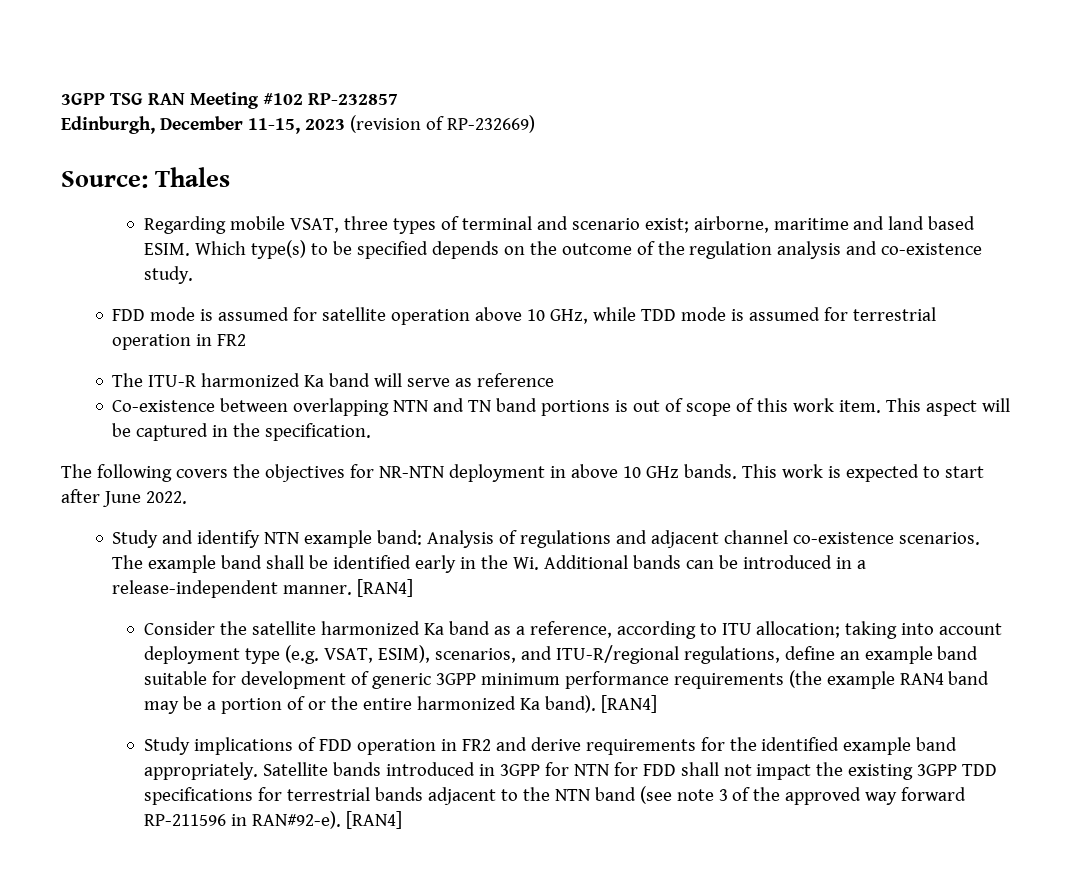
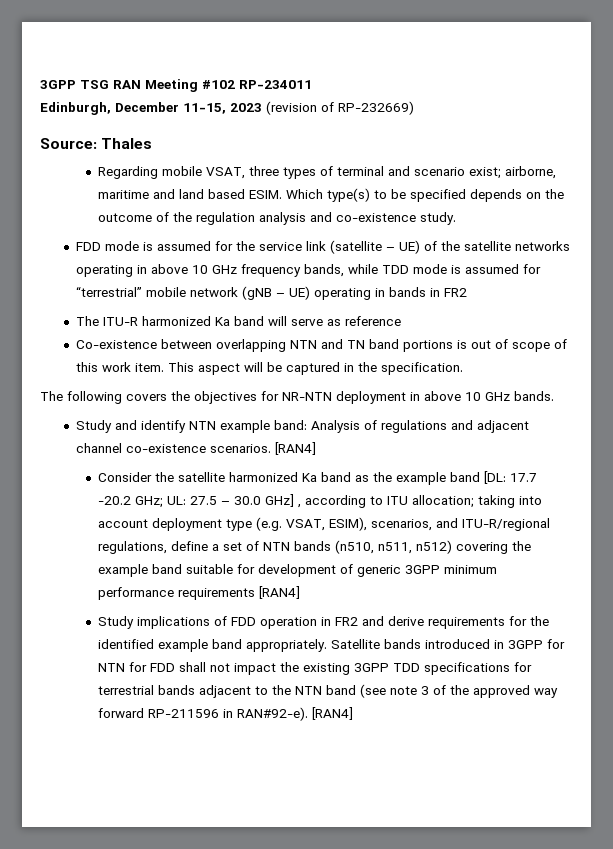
- 3GPP TSG RAN Meeting #102 RP-232857
+ 3GPP TSG RAN Meeting #102 RP-234011
- FDD mode is assumed for satellite operation above 10 GHz, while TDD mode is assumed for terrestrial operation in FR2
+ FDD mode is assumed for the service link (satellite – UE) of the satellite networks operating in above 10 GHz frequency bands, while TDD mode is assumed for “terrestrial” mobile network (gNB – UE) operating in bands in FR2
- This work is expected to start after June 2022.
- The example band shall be identified early in the Wi. Additional bands can be introduced in a release-independent manner.
- Consider the satellite harmonized Ka band as a reference, according to ITU allocation; taking into account deployment type (e.g. VSAT, ESIM), scenarios, and ITU-R/regional regulations, define an example band suitable for development of generic 3GPP minimum performance requirements (the example RAN4 band may be a portion of or the entire harmonized Ka band). [RAN4]
+ Consider the satellite harmonized Ka band as the example band [DL: 17.7 -20.2 GHz; UL: 27.5 – 30.0 GHz] , according to ITU allocation; taking into account deployment type (e.g. VSAT, ESIM), scenarios, and ITU-R/regional regulations, define a set of NTN bands (n510, n511, n512) covering the example band suitable for development of generic 3GPP minimum performance requirements [RAN4]

